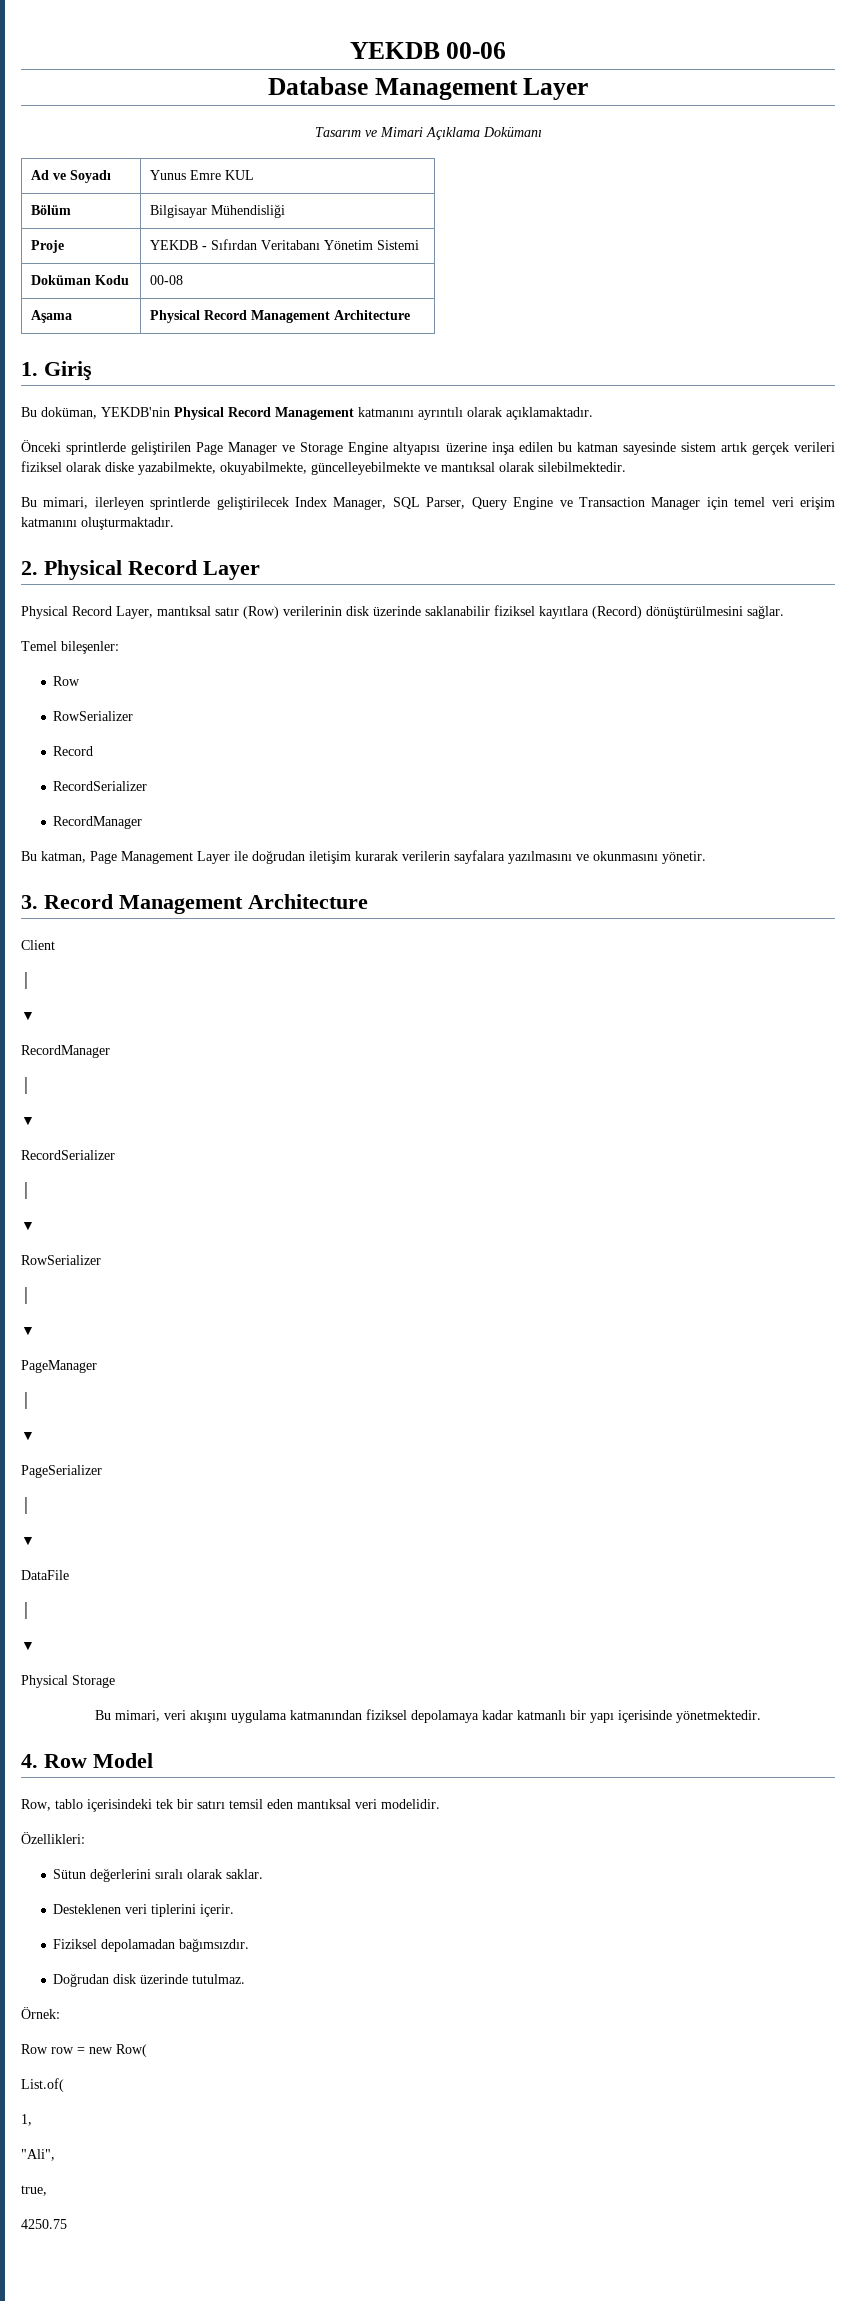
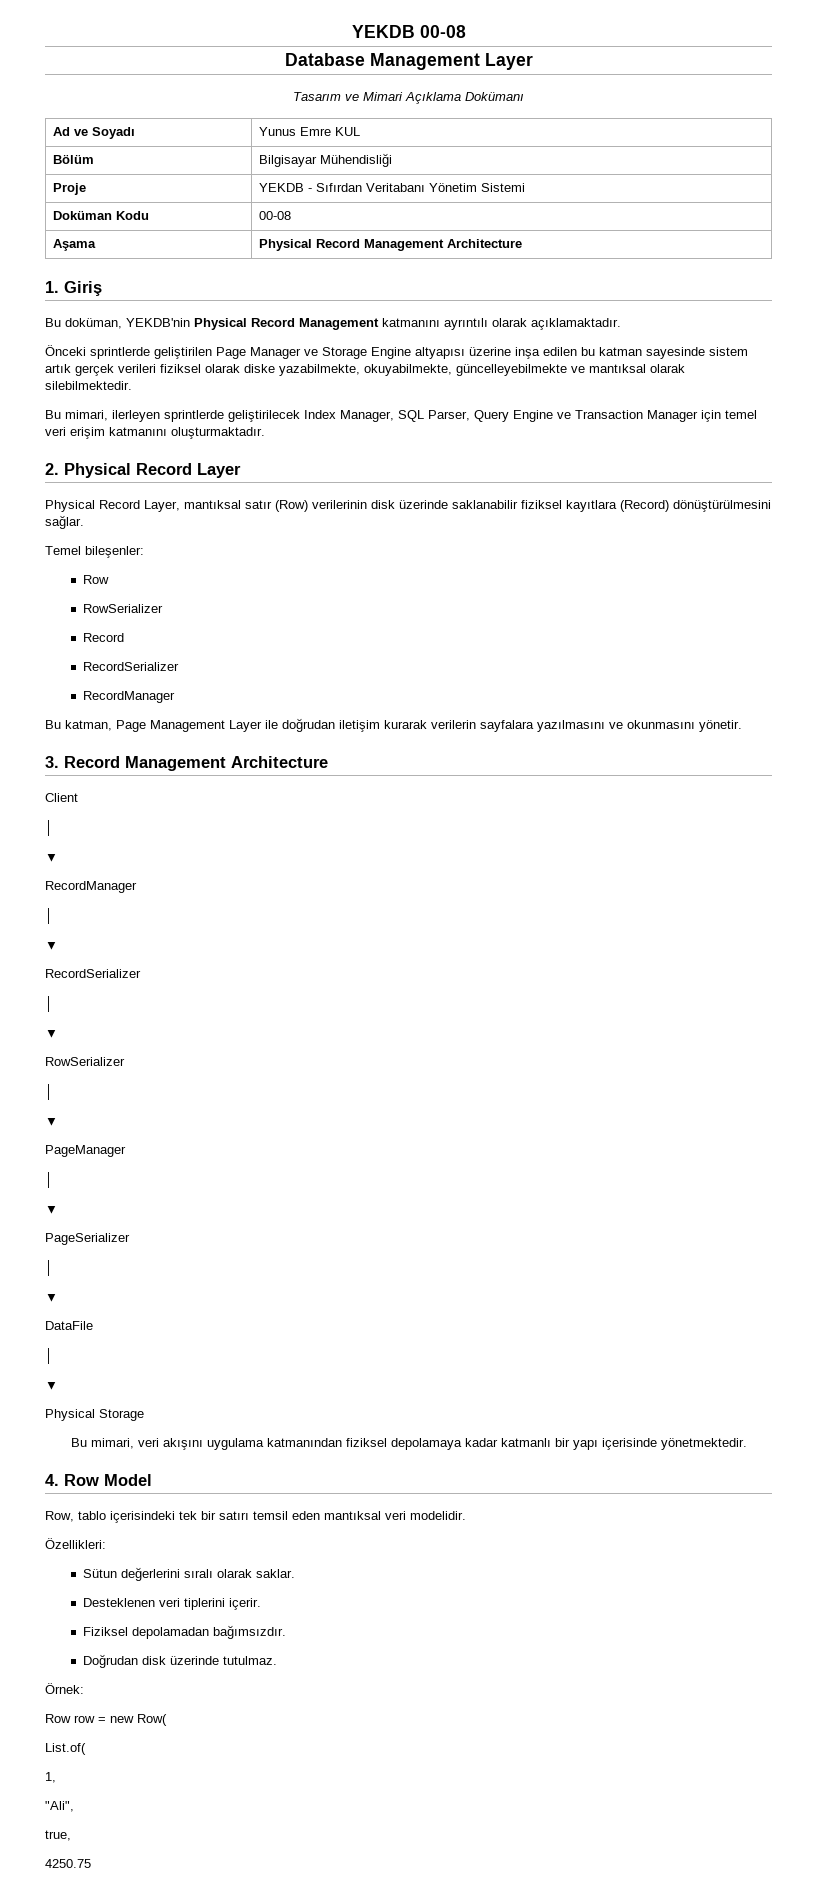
- YEKDB 00-06
+ YEKDB 00-08

